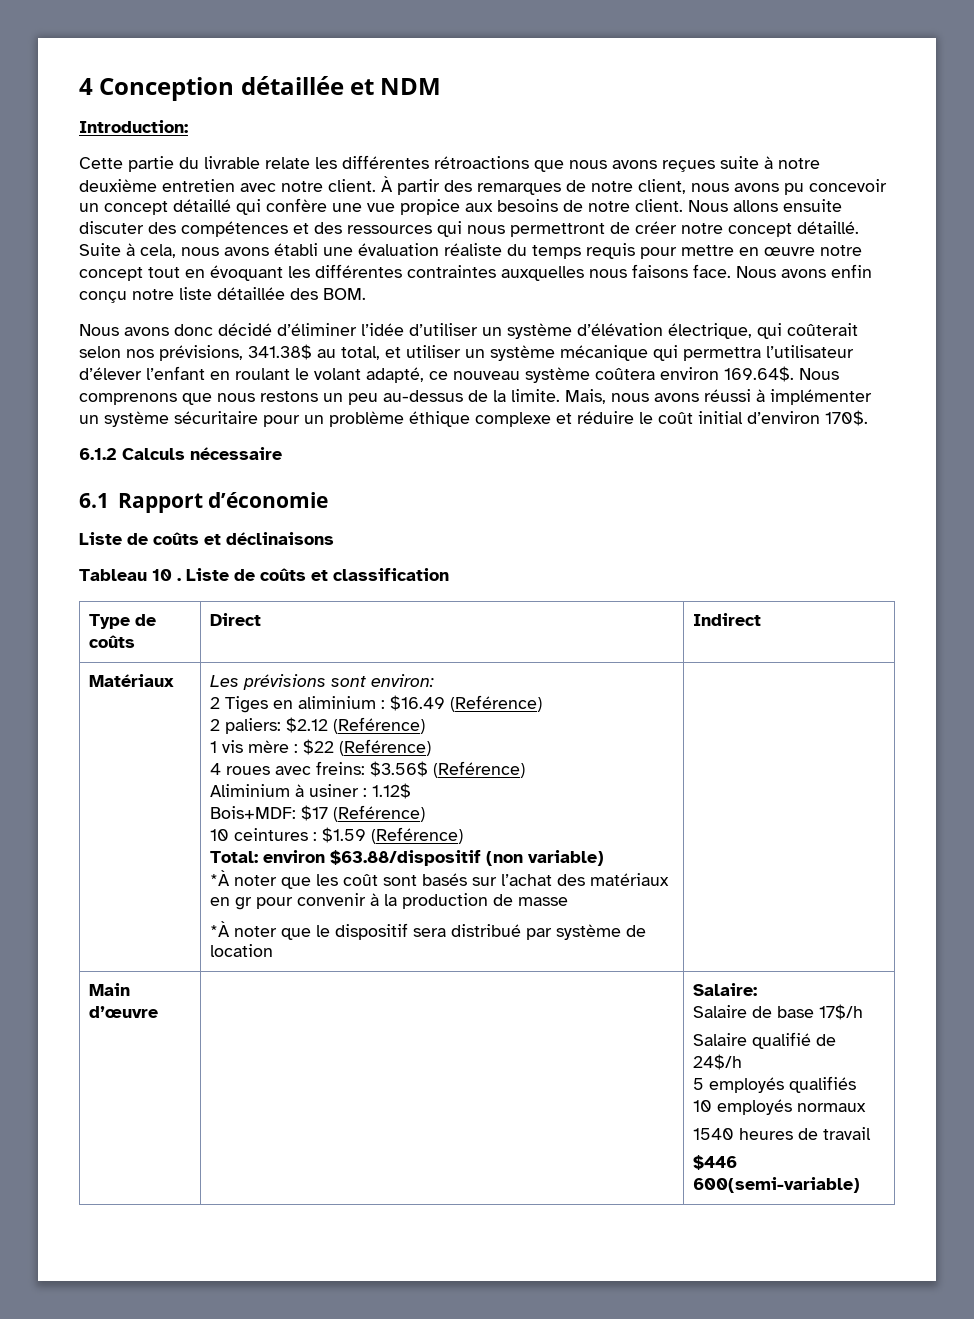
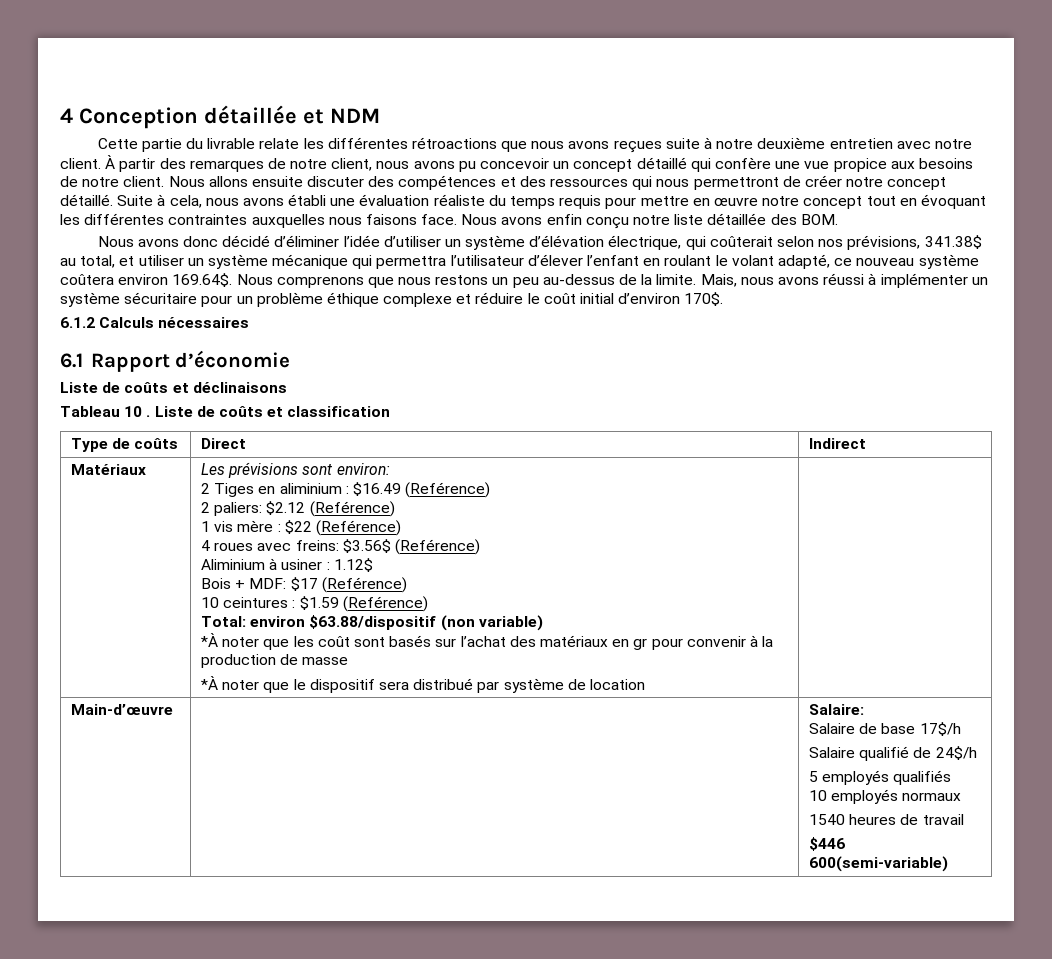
- Introduction:
- 6.1.2 Calculs nécessaire
+ 6.1.2 Calculs nécessaires
- Bois+MDF: $17 (Reférence)
+ Bois + MDF: $17 (Reférence)
- Main d’œuvre | | Salaire:
+ Main-d’œuvre | | Salaire:

